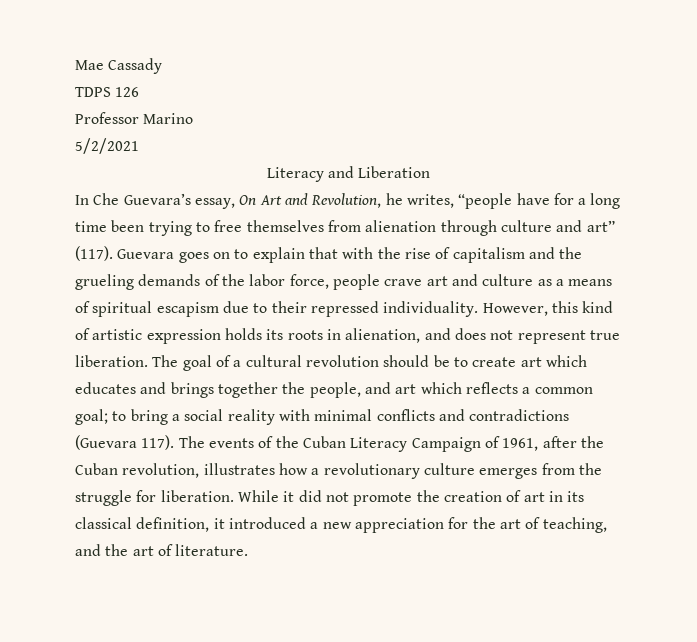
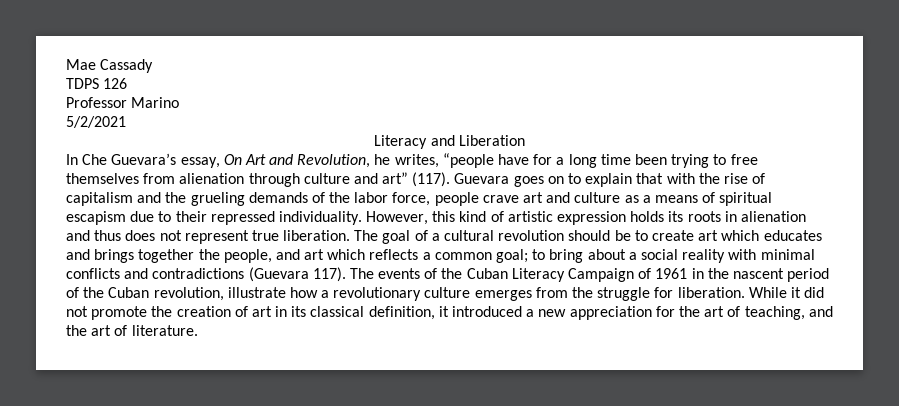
- However, this kind of artistic expression holds its roots in alienation, and does not represent true liberation.
+ However, this kind of artistic expression holds its roots in alienation and thus does not represent true liberation.
- The goal of a cultural revolution should be to create art which educates and brings together the people, and art which reflects a common goal; to bring a social reality with minimal conflicts and contradictions (Guevara 117).
+ The goal of a cultural revolution should be to create art which educates and brings together the people, and art which reflects a common goal; to bring about a social reality with minimal conflicts and contradictions (Guevara 117).
- The events of the Cuban Literacy Campaign of 1961, after the Cuban revolution, illustrates how a revolutionary culture emerges from the struggle for liberation.
+ The events of the Cuban Literacy Campaign of 1961 in the nascent period of the Cuban revolution, illustrate how a revolutionary culture emerges from the struggle for liberation.

